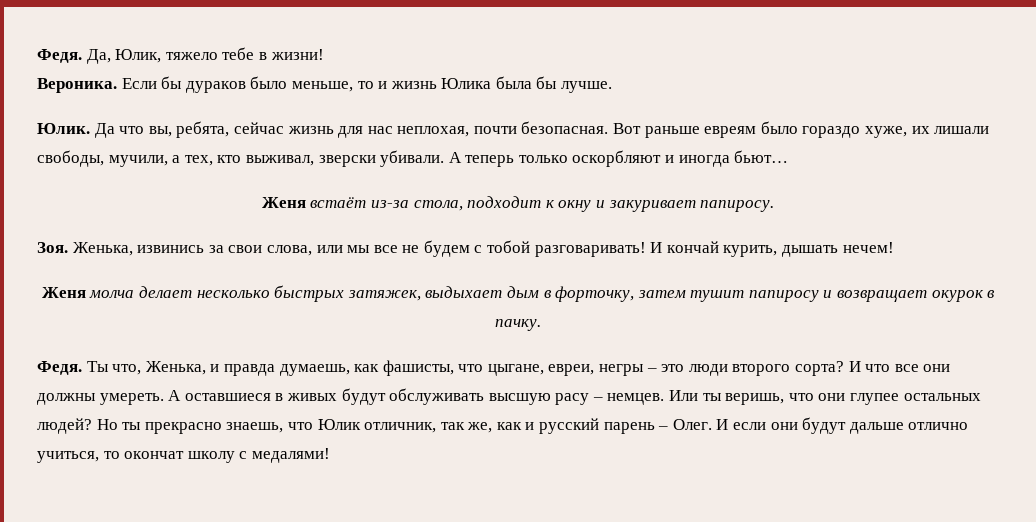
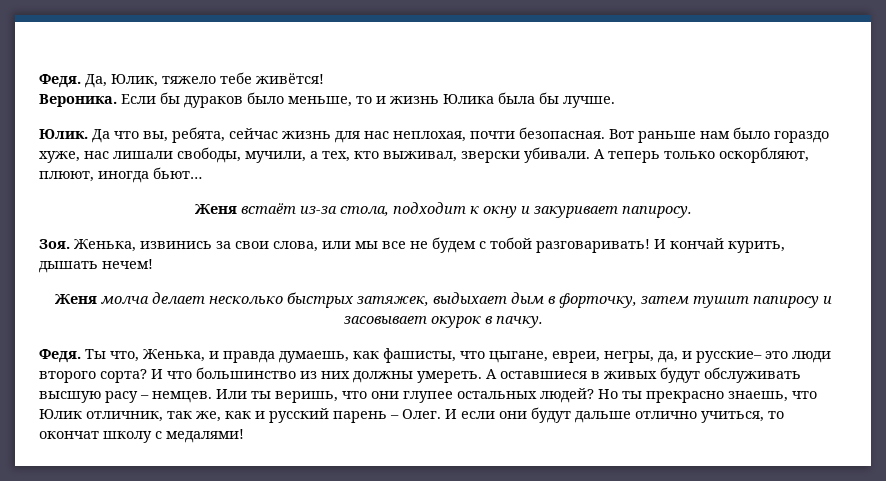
- Да, Юлик, тяжело тебе в жизни!
+ Да, Юлик, тяжело тебе живётся!
- Вот раньше евреям было гораздо хуже, их лишали свободы, мучили, а тех, кто выживал, зверски убивали.
+ Вот раньше нам было гораздо хуже, нас лишали свободы, мучили, а тех, кто выживал, зверски убивали.
- А теперь только оскорбляют и иногда бьют…
+ А теперь только оскорбляют, плюют, иногда бьют…
- Женя молча делает несколько быстрых затяжек, выдыхает дым в форточку, затем тушит папиросу и возвращает окурок в пачку.
+ Женя молча делает несколько быстрых затяжек, выдыхает дым в форточку, затем тушит папиросу и засовывает окурок в пачку.
- Ты что, Женька, и правда думаешь, как фашисты, что цыгане, евреи, негры – это люди второго сорта?
+ Ты что, Женька, и правда думаешь, как фашисты, что цыгане, евреи, негры, да, и русские– это люди второго сорта?
- И что все они должны умереть.
+ И что большинство из них должны умереть.

